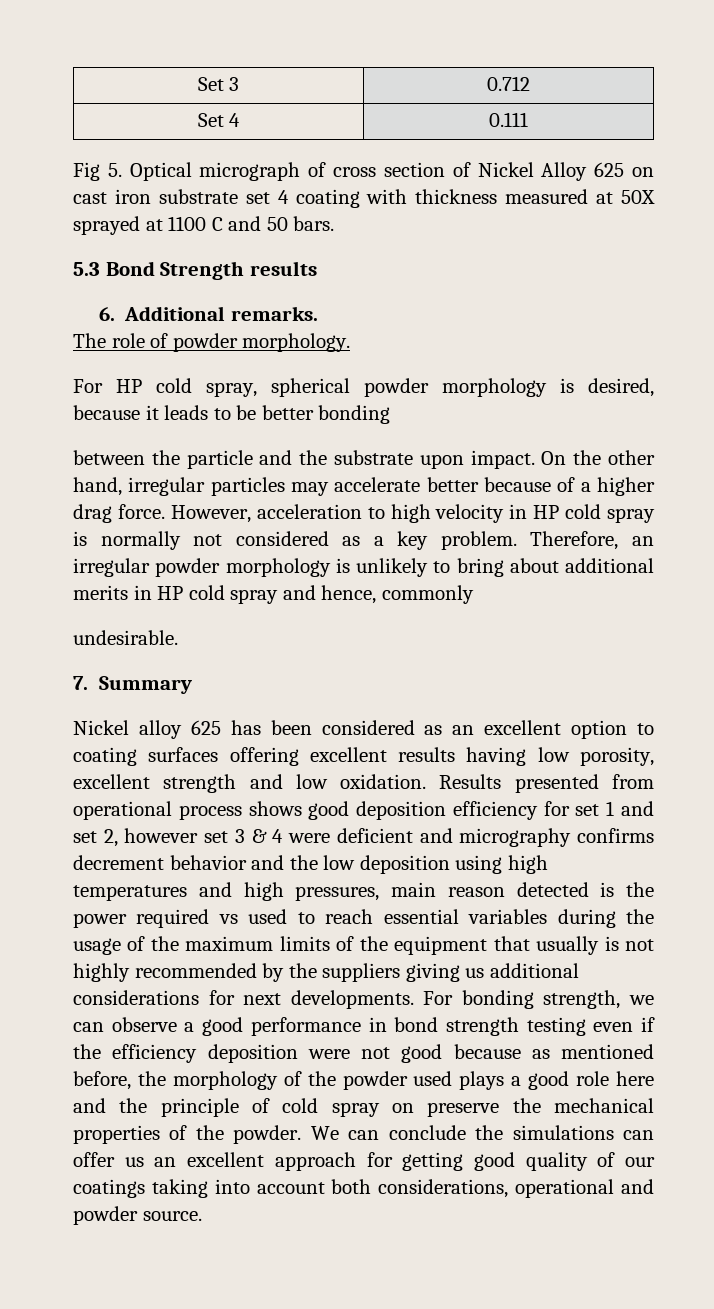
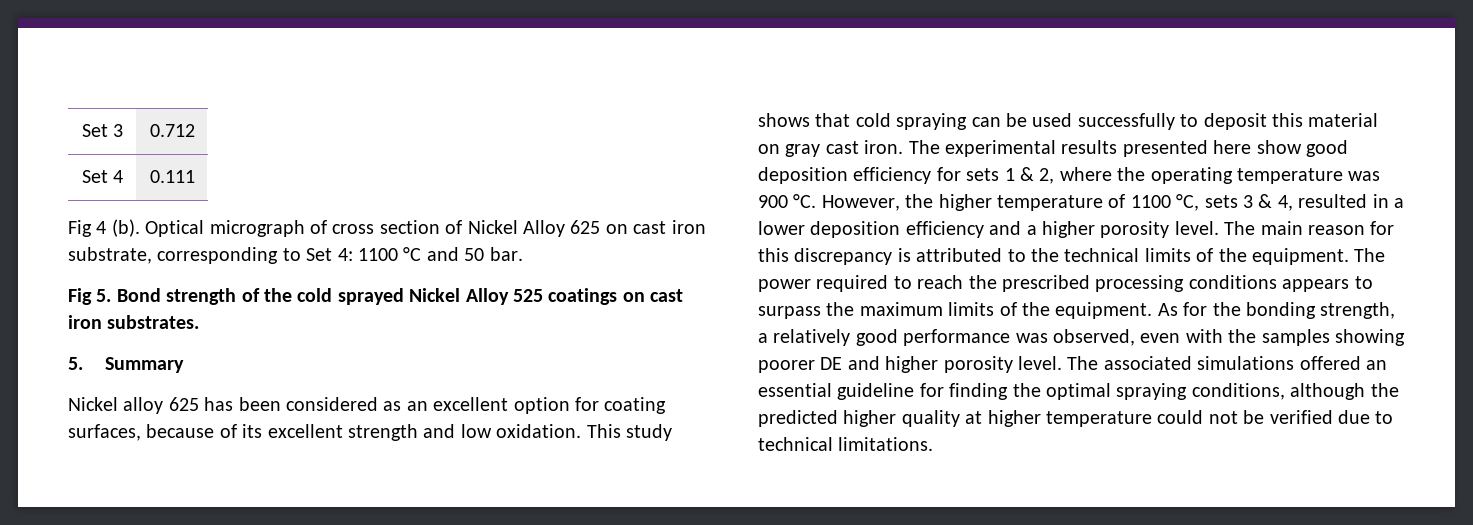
- Fig 5. Optical micrograph of cross section of Nickel Alloy 625 on cast iron substrate set 4 coating with thickness measured at 50X sprayed at 1100 C and 50 bars.
- 5.3 Bond Strength results
- 6. Additional remarks.
- The role of powder morphology.
- For HP cold spray, spherical powder morphology is desired, because it leads to be better bonding
- between the particle and the substrate upon impact. On the other hand, irregular particles may accelerate better because of a higher drag force. However, acceleration to high velocity in HP cold spray is normally not considered as a key problem. Therefore, an irregular powder morphology is unlikely to bring about additional merits in HP cold spray and hence, commonly
- undesirable.
- 7. Summary
+ Fig 4 (b). Optical micrograph of cross section of Nickel Alloy 625 on cast iron substrate, corresponding to Set 4: 1100 °C and 50 bar.
+ Fig 5. Bond strength of the cold sprayed Nickel Alloy 525 coatings on cast iron substrates.
+ 5. Summary
- Nickel alloy 625 has been considered as an excellent option to coating surfaces offering excellent results having low porosity, excellent strength and low oxidation.
+ Nickel alloy 625 has been considered as an excellent option for coating surfaces, because of its excellent strength and low oxidation.
- Results presented from operational process shows good deposition efficiency for set 1 and set 2, however set 3 & 4 were deficient and micrography confirms decrement behavior and the low deposition using high temperatures and high pressures, main reason detected is the power required vs used to reach essential variables during the usage of the maximum limits of the equipment that usually is not highly recommended by the suppliers giving us additional considerations for next developments. For bonding strength, we can observe a good performance in bond strength testing even if the efficiency deposition were not good because as mentioned before, the morphology of the powder used plays a good role here and the principle of cold spray on preserve the mechanical properties of the powder. We can conclude the simulations can offer us an excellent approach for getting good quality of our coatings taking into account both considerations, operational and powder source.
+ This study shows that cold spraying can be used successfully to deposit this material on gray cast iron. The experimental results presented here show good deposition efficiency for sets 1 & 2, where the operating temperature was 900 °C. However, the higher temperature of 1100 °C, sets 3 & 4, resulted in a lower deposition efficiency and a higher porosity level. The main reason for this discrepancy is attributed to the technical limits of the equipment. The power required to reach the prescribed processing conditions appears to surpass the maximum limits of the equipment. As for the bonding strength, a relatively good performance was observed, even with the samples showing poorer DE and higher porosity level. The associated simulations offered an essential guideline for finding the optimal spraying conditions, although the predicted higher quality at higher temperature could not be verified due to technical limitations.

